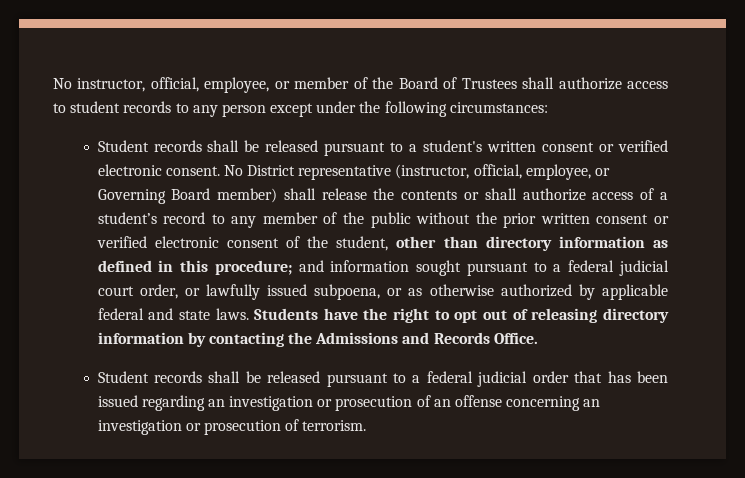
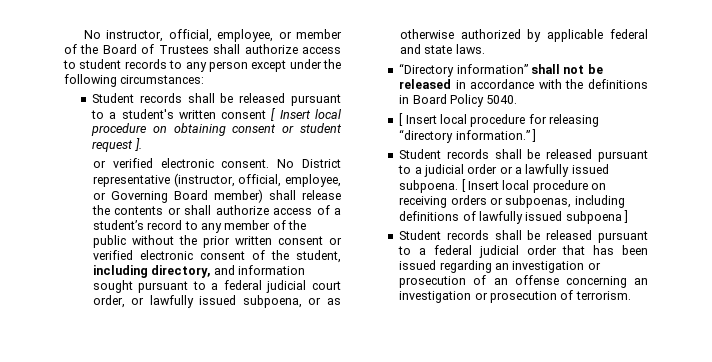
- Student records shall be released pursuant to a student's written consent or verified electronic consent.
+ Student records shall be released pursuant to a student's written consent [ Insert local procedure on obtaining consent or student request ].
+ or verified electronic consent.
- No District representative (instructor, official, employee, or Governing Board member) shall release the contents or shall authorize access of a student’s record to any member of the public without the prior written consent or verified electronic consent of the student, other than directory information as defined in this procedure; and information sought pursuant to a federal judicial court order, or lawfully issued subpoena, or as otherwise authorized by applicable federal and state laws. Students have the right to opt out of releasing directory information by contacting the Admissions and Records Office.
+ No District representative (instructor, official, employee, or Governing Board member) shall release the contents or shall authorize access of a student’s record to any member of the public without the prior written consent or verified electronic consent of the student, including directory, and information sought pursuant to a federal judicial court order, or lawfully issued subpoena, or as otherwise authorized by applicable federal and state laws.
+ “Directory information” shall not be released in accordance with the definitions in Board Policy 5040.
+ [ Insert local procedure for releasing “directory information.” ]
+ Student records shall be released pursuant to a judicial order or a lawfully issued subpoena. [ Insert local procedure on receiving orders or subpoenas, including definitions of lawfully issued subpoena ]

